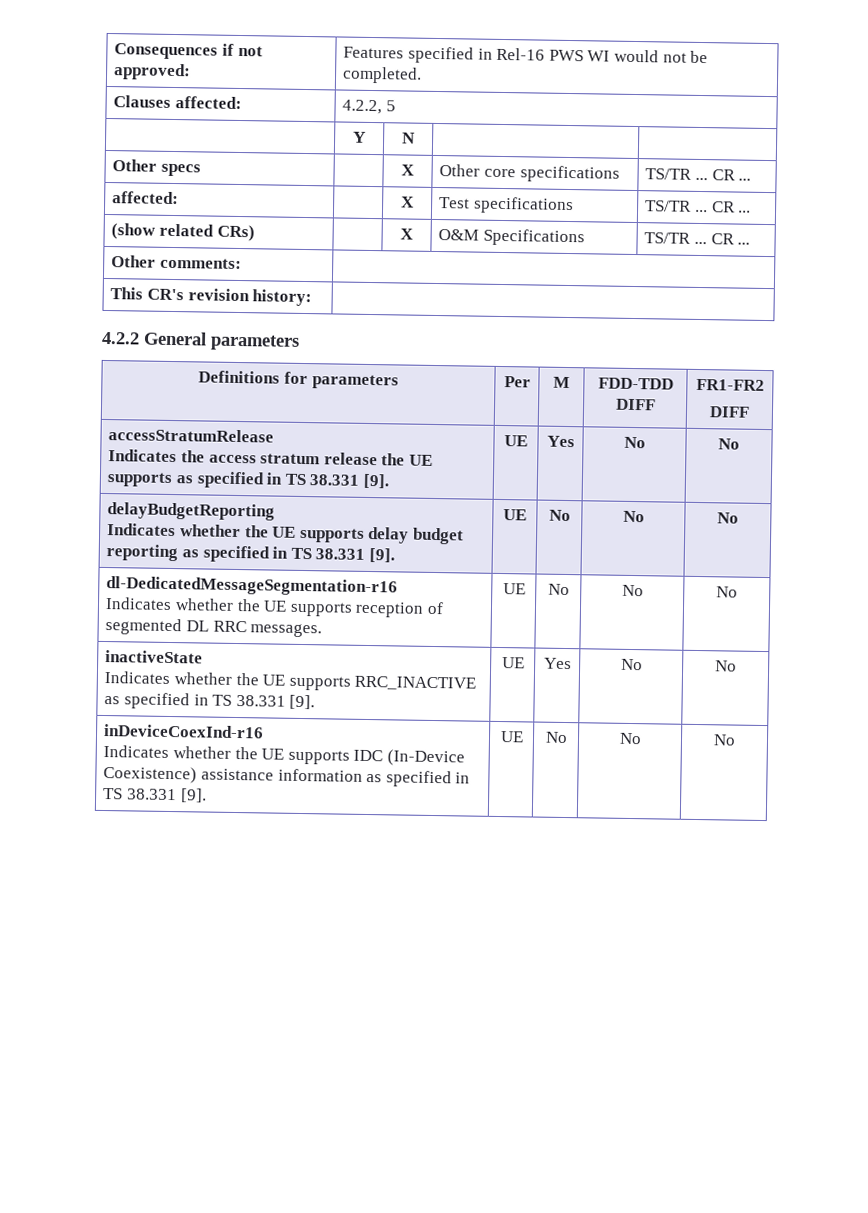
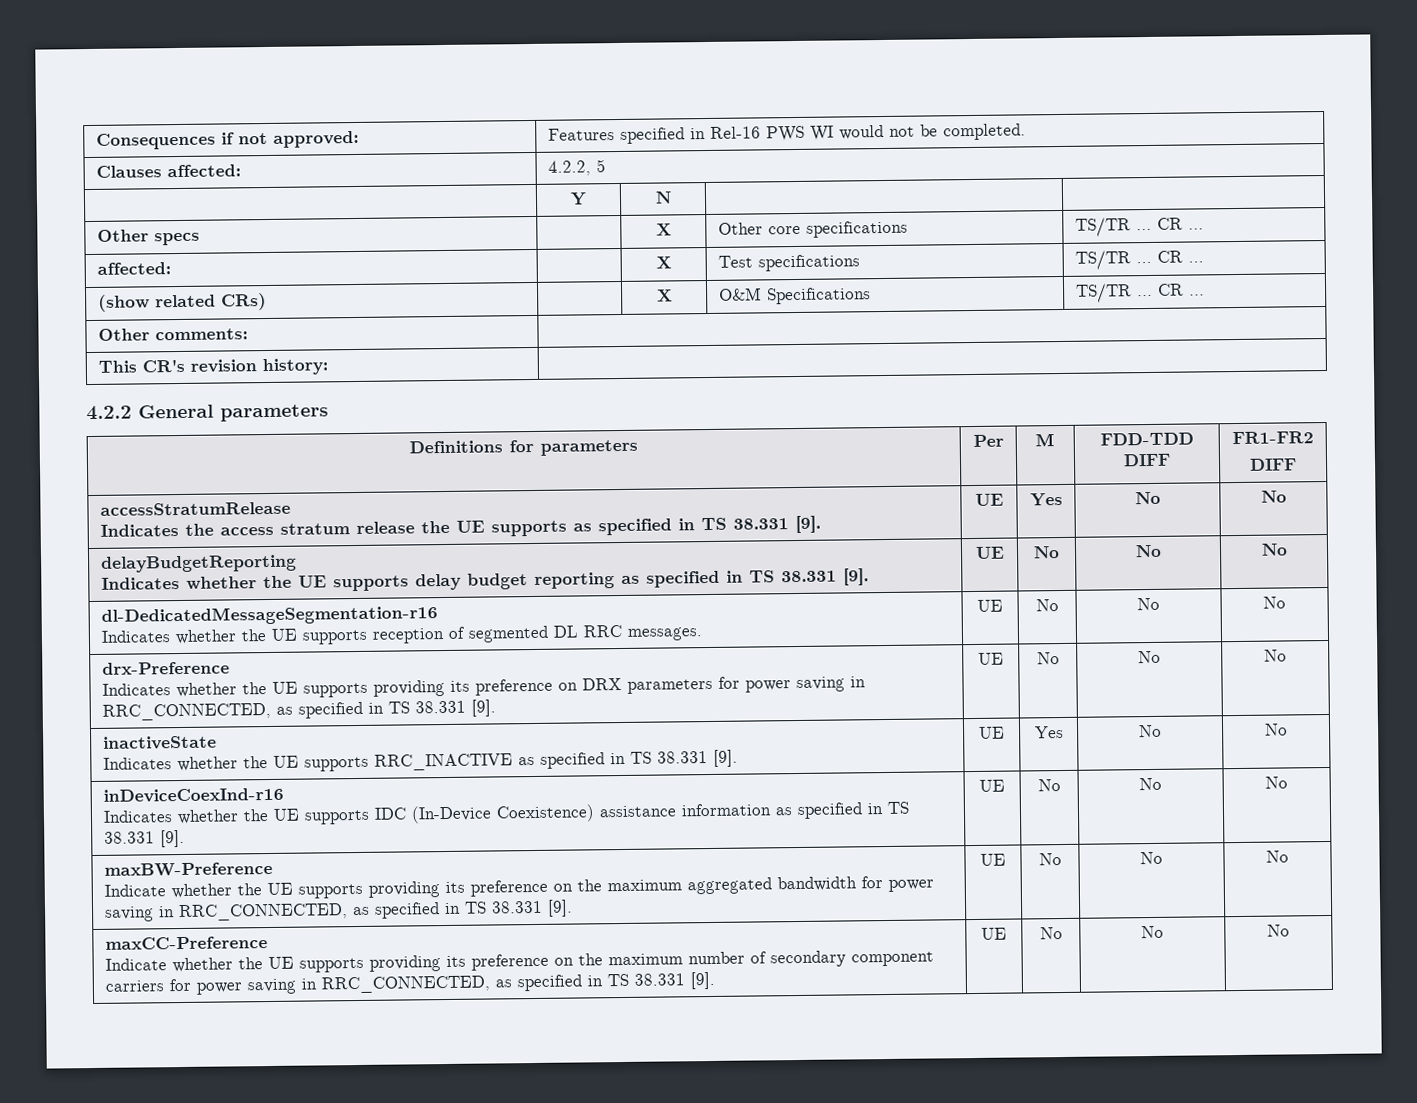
+ drx-Preference
+ Indicates whether the UE supports providing its preference on DRX parameters for power saving in RRC_CONNECTED, as specified in TS 38.331 [9]. | UE | No | No | No
+ maxBW-Preference
+ Indicate whether the UE supports providing its preference on the maximum aggregated bandwidth for power saving in RRC_CONNECTED, as specified in TS 38.331 [9]. | UE | No | No | No
+ maxCC-Preference
+ Indicate whether the UE supports providing its preference on the maximum number of secondary component carriers for power saving in RRC_CONNECTED, as specified in TS 38.331 [9]. | UE | No | No | No

